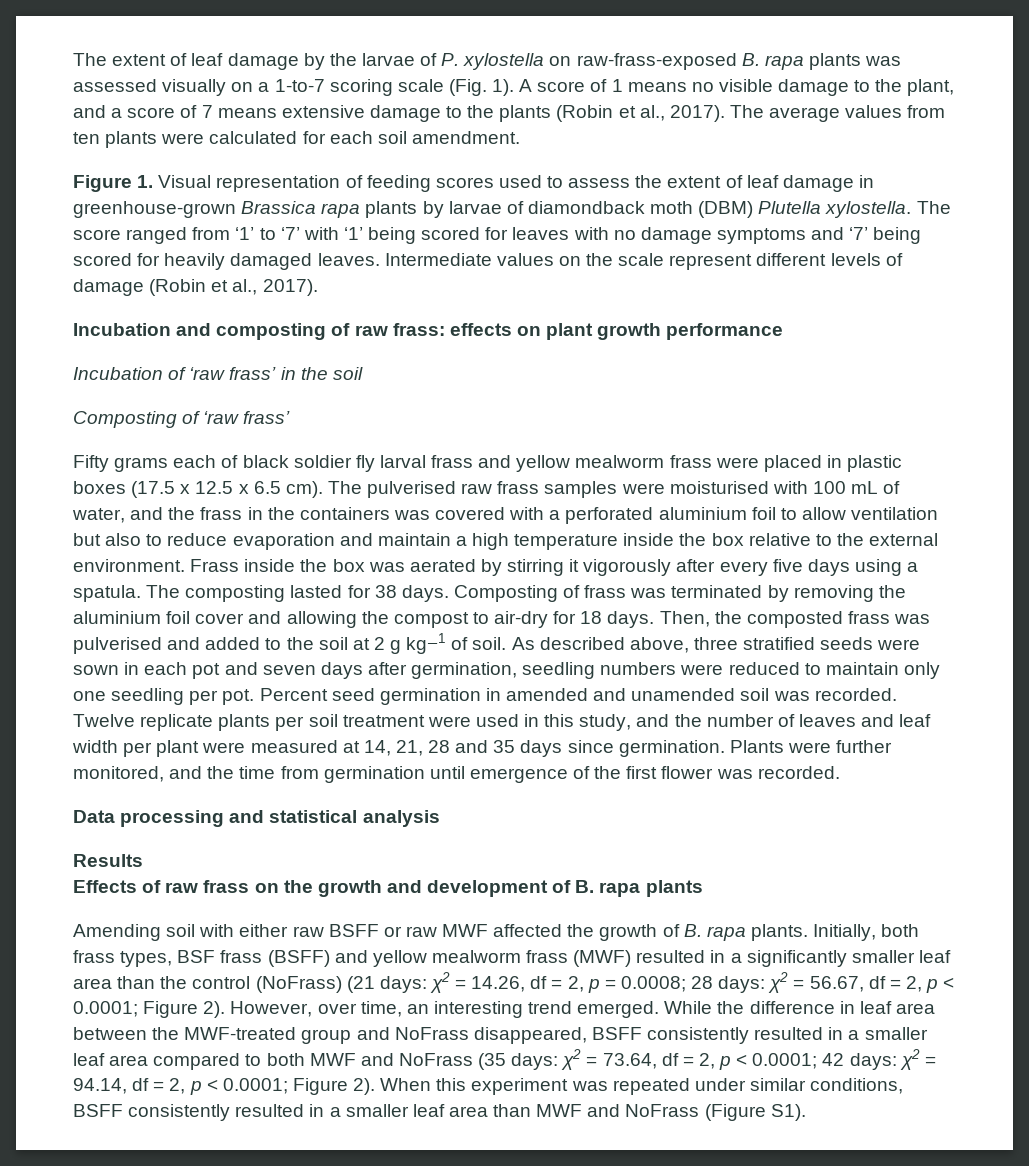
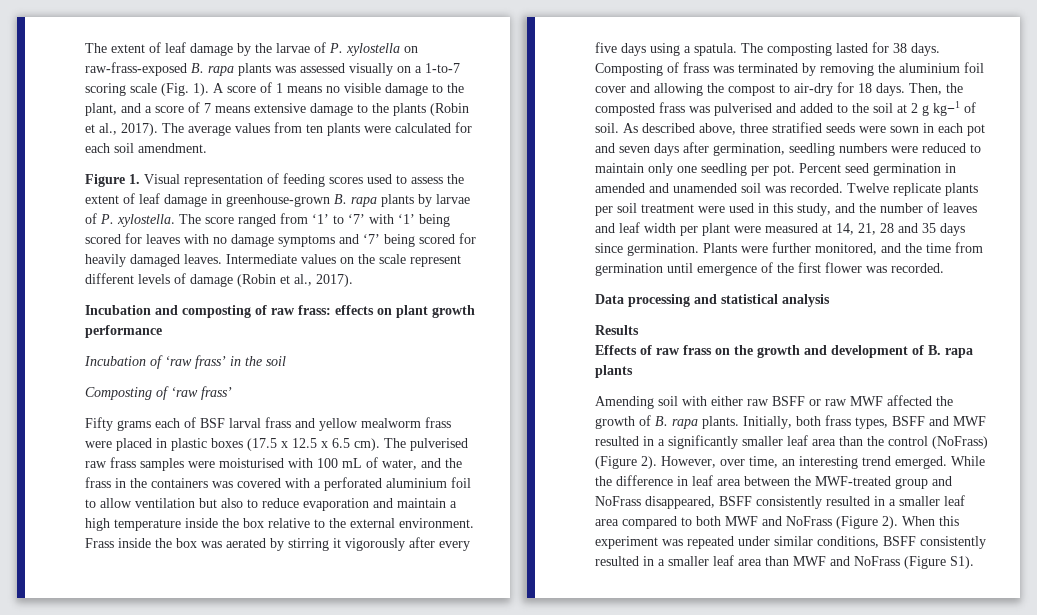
- Figure 1. Visual representation of feeding scores used to assess the extent of leaf damage in greenhouse-grown Brassica rapa plants by larvae of diamondback moth (DBM) Plutella xylostella.
+ Figure 1. Visual representation of feeding scores used to assess the extent of leaf damage in greenhouse-grown B. rapa plants by larvae of P. xylostella.
- Fifty grams each of black soldier fly larval frass and yellow mealworm frass were placed in plastic boxes (17.5 x 12.5 x 6.5 cm).
+ Fifty grams each of BSF larval frass and yellow mealworm frass were placed in plastic boxes (17.5 x 12.5 x 6.5 cm).
- Initially, both frass types, BSF frass (BSFF) and yellow mealworm frass (MWF) resulted in a significantly smaller leaf area than the control (NoFrass) (21 days: χ2 = 14.26, df = 2, p = 0.0008; 28 days: χ2 = 56.67, df = 2, p < 0.0001; Figure 2).
+ Initially, both frass types, BSFF and MWF resulted in a significantly smaller leaf area than the control (NoFrass) (Figure 2).
- While the difference in leaf area between the MWF-treated group and NoFrass disappeared, BSFF consistently resulted in a smaller leaf area compared to both MWF and NoFrass (35 days: χ2 = 73.64, df = 2, p < 0.0001; 42 days: χ2 = 94.14, df = 2, p < 0.0001; Figure 2).
+ While the difference in leaf area between the MWF-treated group and NoFrass disappeared, BSFF consistently resulted in a smaller leaf area compared to both MWF and NoFrass (Figure 2).

